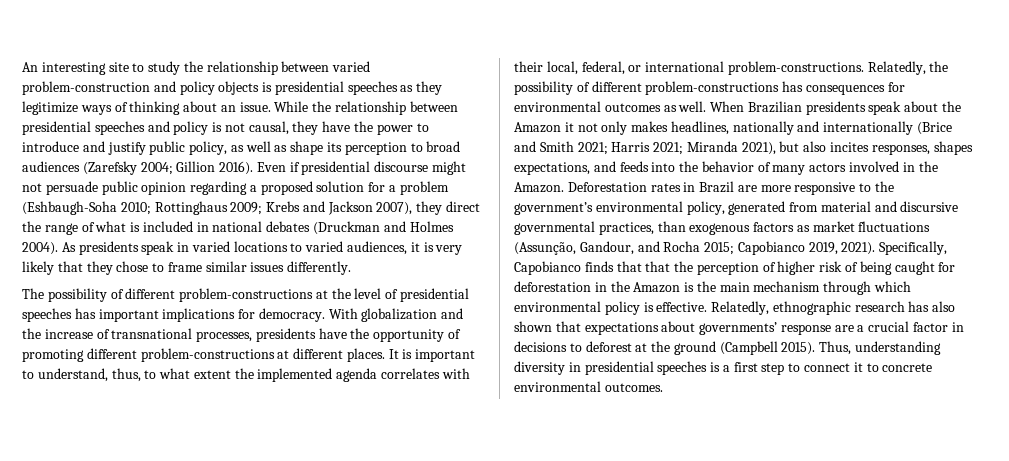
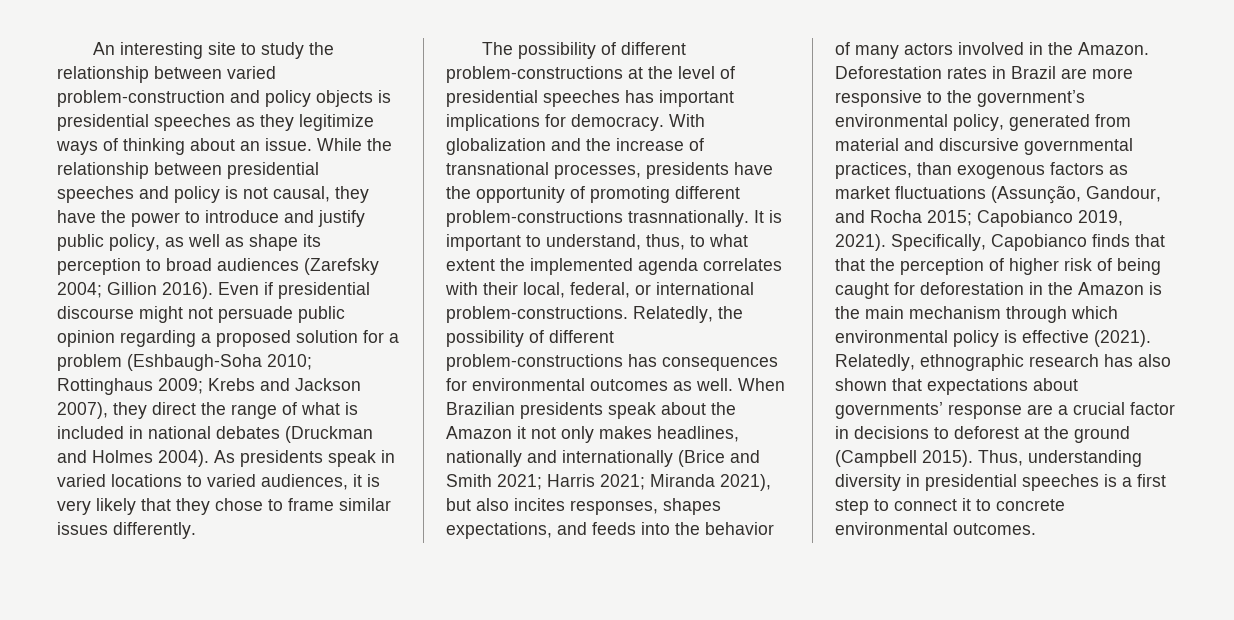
- With globalization and the increase of transnational processes, presidents have the opportunity of promoting different problem-constructions at different places.
+ With globalization and the increase of transnational processes, presidents have the opportunity of promoting different problem-constructions trasnnationally.
- Specifically, Capobianco finds that that the perception of higher risk of being caught for deforestation in the Amazon is the main mechanism through which environmental policy is effective.
+ Specifically, Capobianco finds that that the perception of higher risk of being caught for deforestation in the Amazon is the main mechanism through which environmental policy is effective (2021).

